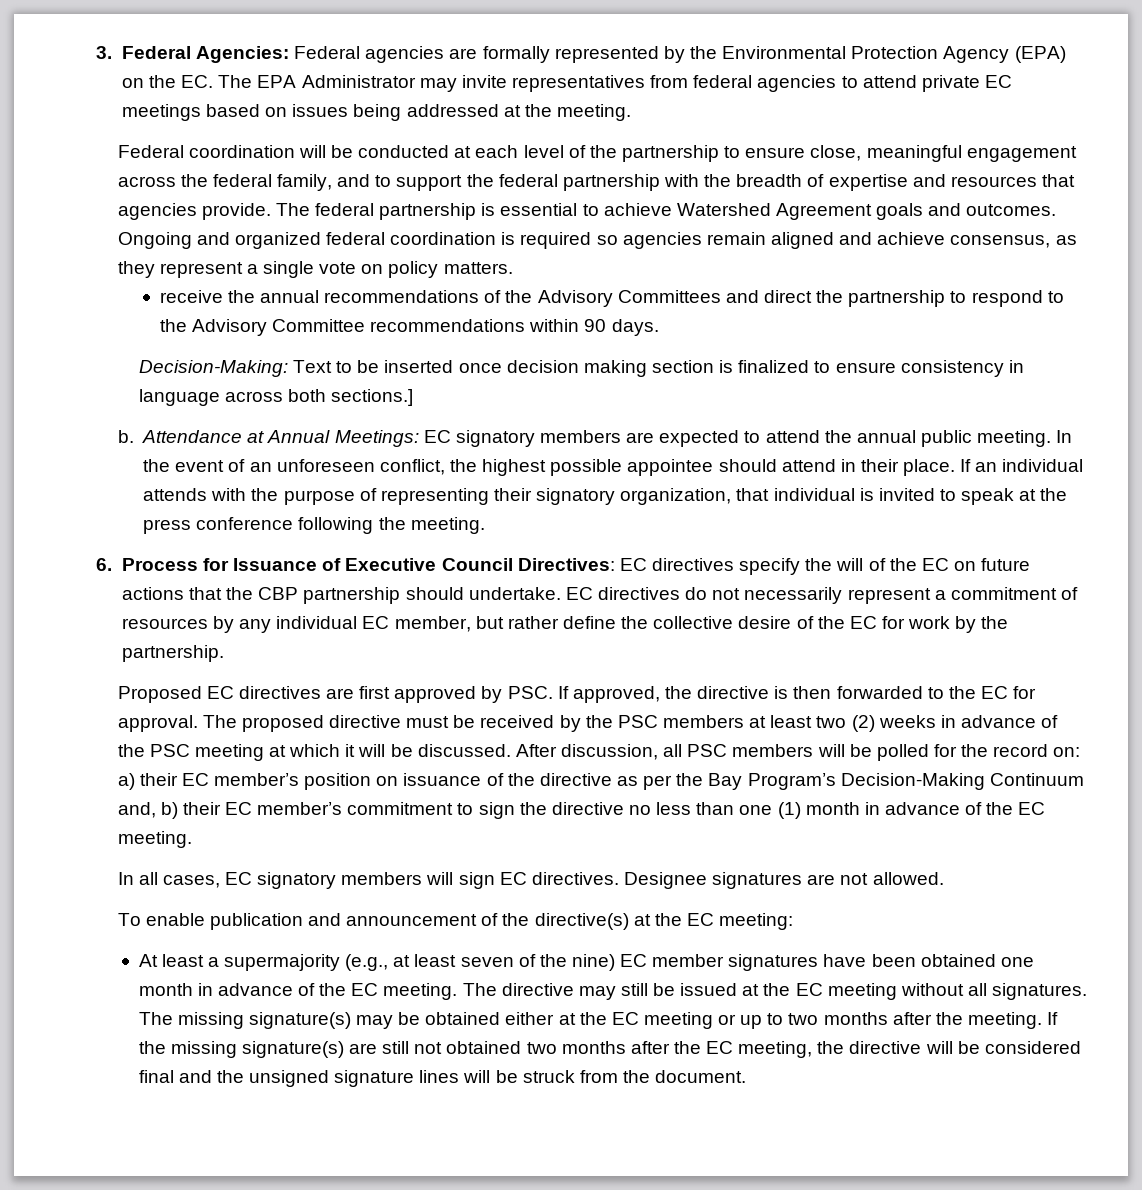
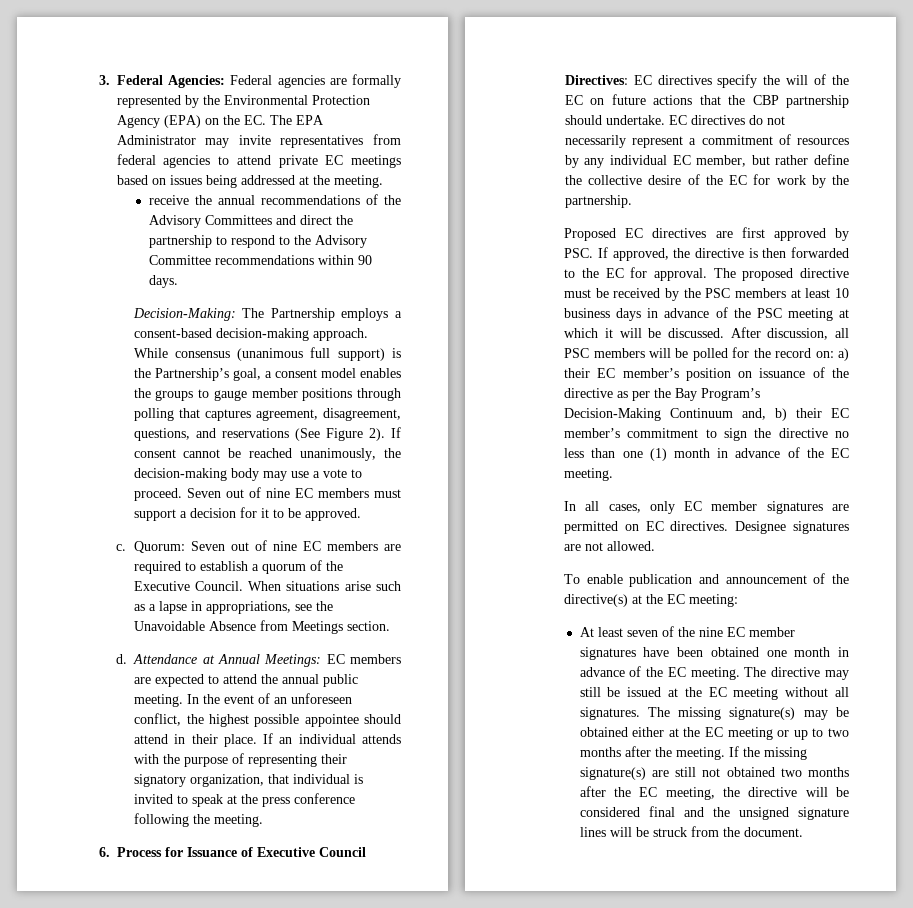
- Federal coordination will be conducted at each level of the partnership to ensure close, meaningful engagement across the federal family, and to support the federal partnership with the breadth of expertise and resources that agencies provide. The federal partnership is essential to achieve Watershed Agreement goals and outcomes. Ongoing and organized federal coordination is required so agencies remain aligned and achieve consensus, as they represent a single vote on policy matters.
- Decision-Making: Text to be inserted once decision making section is finalized to ensure consistency in language across both sections.]
- b.
+ Decision-Making: The Partnership employs a consent-based decision-making approach. While consensus (unanimous full support) is the Partnership’s goal, a consent model enables the groups to gauge member positions through polling that captures agreement, disagreement, questions, and reservations (See Figure 2). If consent cannot be reached unanimously, the decision-making body may use a vote to proceed. Seven out of nine EC members must support a decision for it to be approved.
+ c. Quorum: Seven out of nine EC members are required to establish a quorum of the Executive Council. When situations arise such as a lapse in appropriations, see the Unavoidable Absence from Meetings section.
+ d.
- Attendance at Annual Meetings: EC signatory members are expected to attend the annual public meeting.
+ Attendance at Annual Meetings: EC members are expected to attend the annual public meeting.
- The proposed directive must be received by the PSC members at least two (2) weeks in advance of the PSC meeting at which it will be discussed.
+ The proposed directive must be received by the PSC members at least 10 business days in advance of the PSC meeting at which it will be discussed.
- In all cases, EC signatory members will sign EC directives.
+ In all cases, only EC member signatures are permitted on EC directives.
- At least a supermajority (e.g., at least seven of the nine) EC member signatures have been obtained one month in advance of the EC meeting.
+ At least seven of the nine EC member signatures have been obtained one month in advance of the EC meeting.

